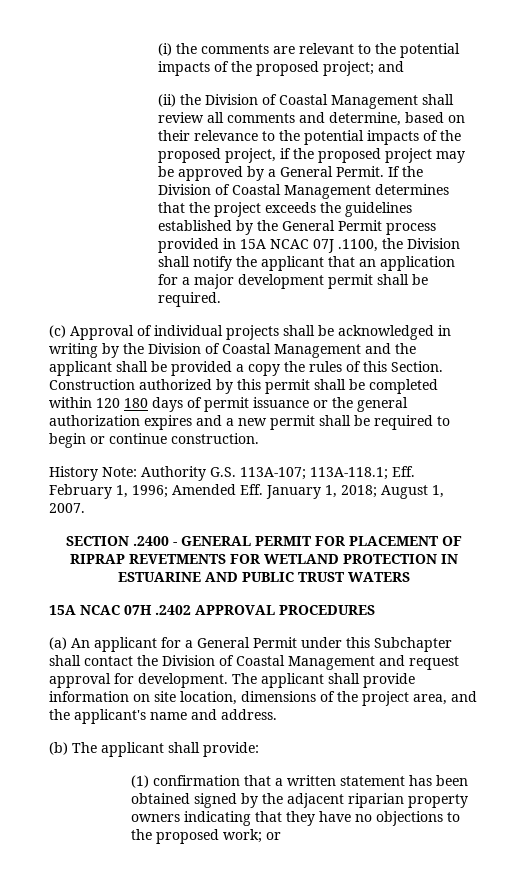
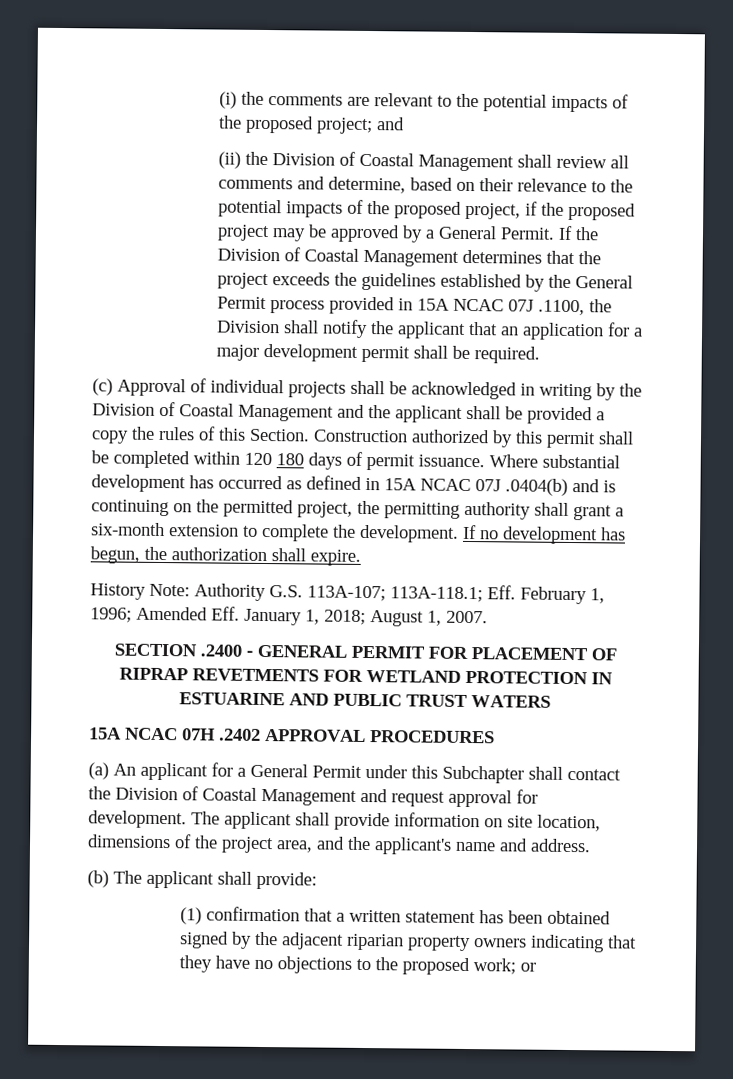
- Construction authorized by this permit shall be completed within 120 180 days of permit issuance or the general authorization expires and a new permit shall be required to begin or continue construction.
+ Construction authorized by this permit shall be completed within 120 180 days of permit issuance. Where substantial development has occurred as defined in 15A NCAC 07J .0404(b) and is continuing on the permitted project, the permitting authority shall grant a six-month extension to complete the development. If no development has begun, the authorization shall expire.

